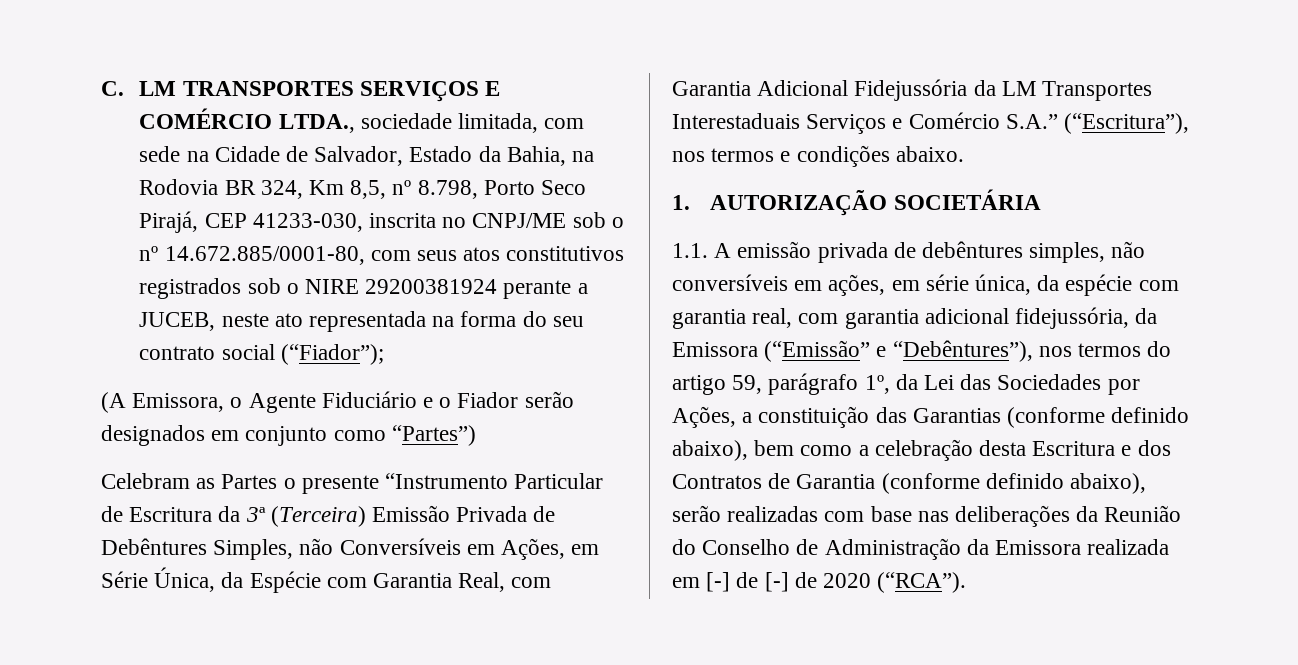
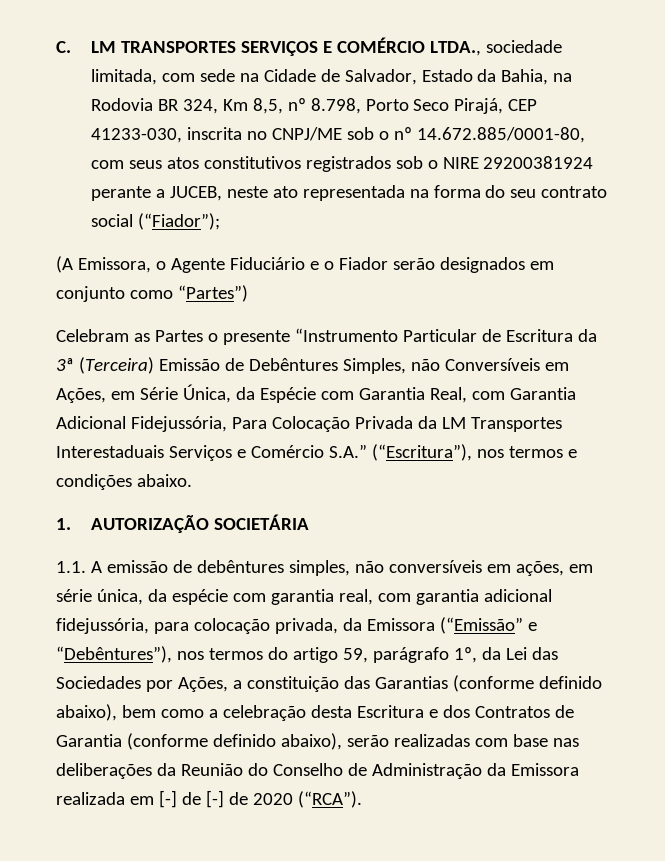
- Celebram as Partes o presente “Instrumento Particular de Escritura da 3ª (Terceira) Emissão Privada de Debêntures Simples, não Conversíveis em Ações, em Série Única, da Espécie com Garantia Real, com Garantia Adicional Fidejussória da LM Transportes Interestaduais Serviços e Comércio S.A.” (“Escritura”), nos termos e condições abaixo.
+ Celebram as Partes o presente “Instrumento Particular de Escritura da 3ª (Terceira) Emissão de Debêntures Simples, não Conversíveis em Ações, em Série Única, da Espécie com Garantia Real, com Garantia Adicional Fidejussória, Para Colocação Privada da LM Transportes Interestaduais Serviços e Comércio S.A.” (“Escritura”), nos termos e condições abaixo.
- 1.1. A emissão privada de debêntures simples, não conversíveis em ações, em série única, da espécie com garantia real, com garantia adicional fidejussória, da Emissora (“Emissão” e “Debêntures”), nos termos do artigo 59, parágrafo 1º, da Lei das Sociedades por Ações, a constituição das Garantias (conforme definido abaixo), bem como a celebração desta Escritura e dos Contratos de Garantia (conforme definido abaixo), serão realizadas com base nas deliberações da Reunião do Conselho de Administração da Emissora realizada em [-] de [-] de 2020 (“RCA”).
+ 1.1. A emissão de debêntures simples, não conversíveis em ações, em série única, da espécie com garantia real, com garantia adicional fidejussória, para colocação privada, da Emissora (“Emissão” e “Debêntures”), nos termos do artigo 59, parágrafo 1º, da Lei das Sociedades por Ações, a constituição das Garantias (conforme definido abaixo), bem como a celebração desta Escritura e dos Contratos de Garantia (conforme definido abaixo), serão realizadas com base nas deliberações da Reunião do Conselho de Administração da Emissora realizada em [-] de [-] de 2020 (“RCA”).

